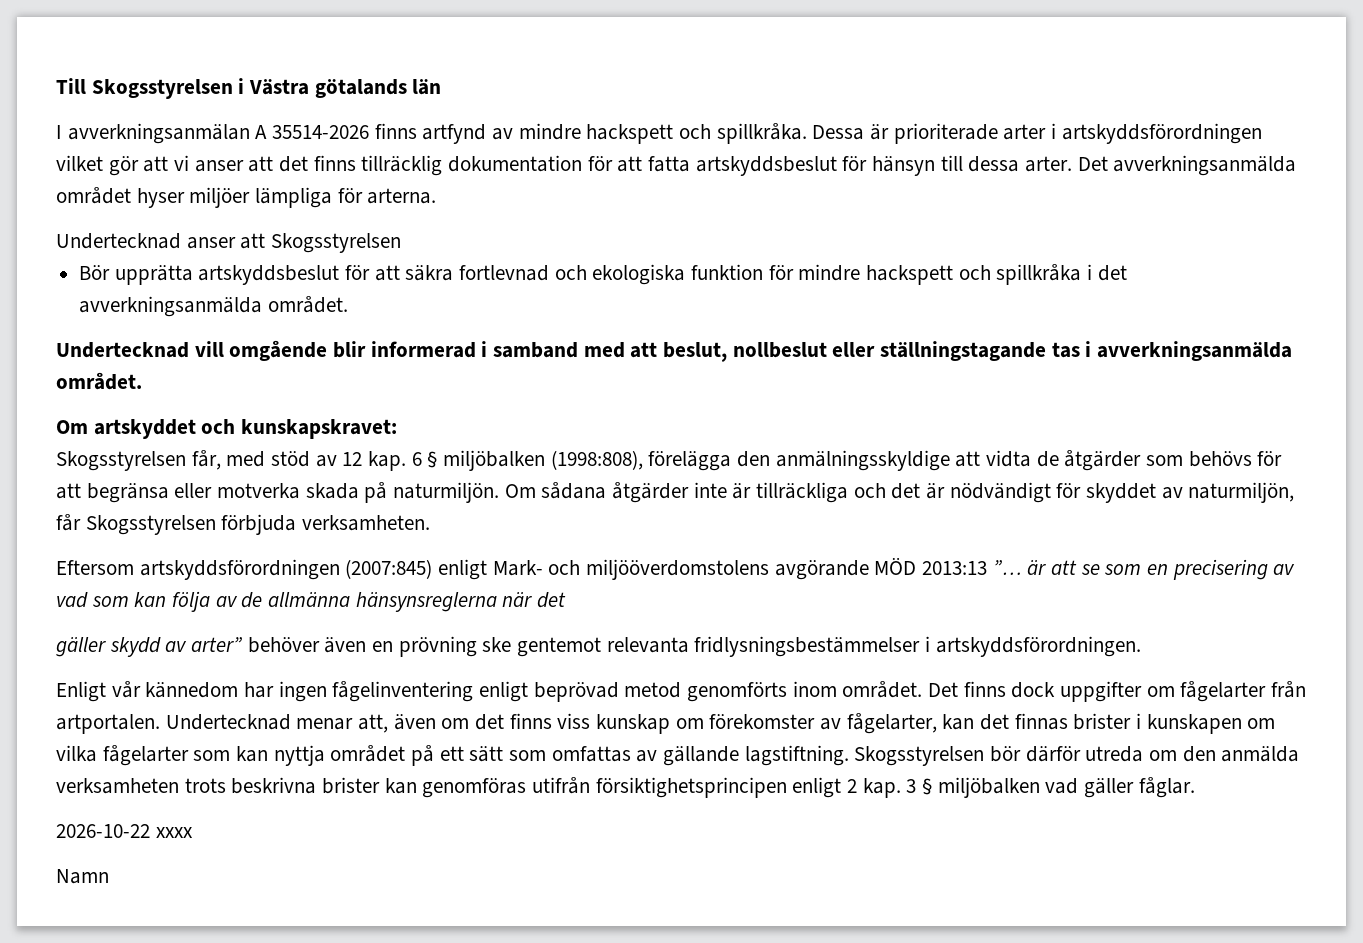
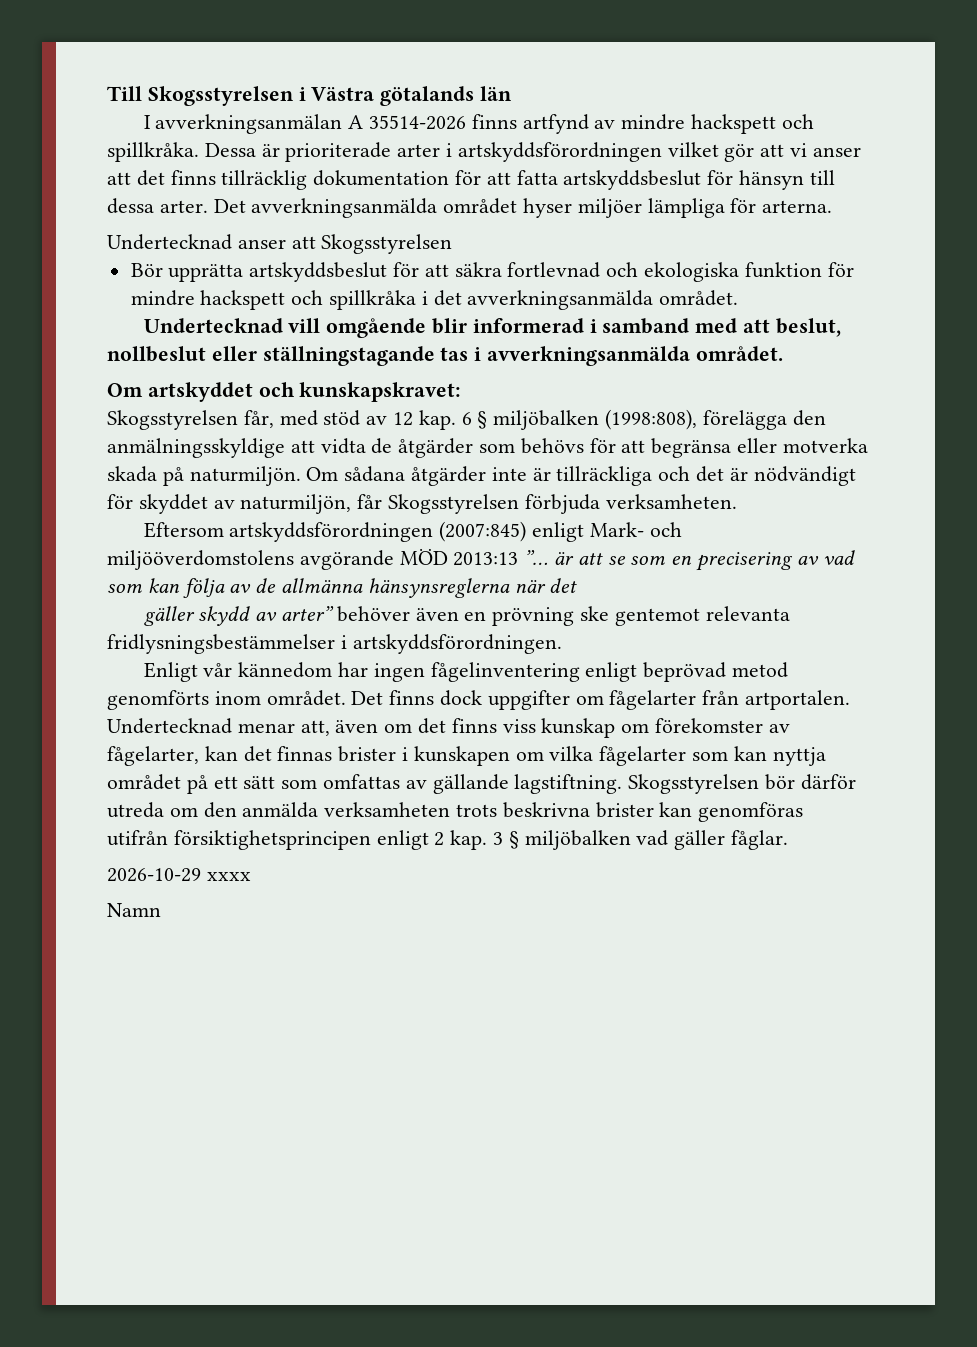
- 2026-10-22 xxxx
+ 2026-10-29 xxxx

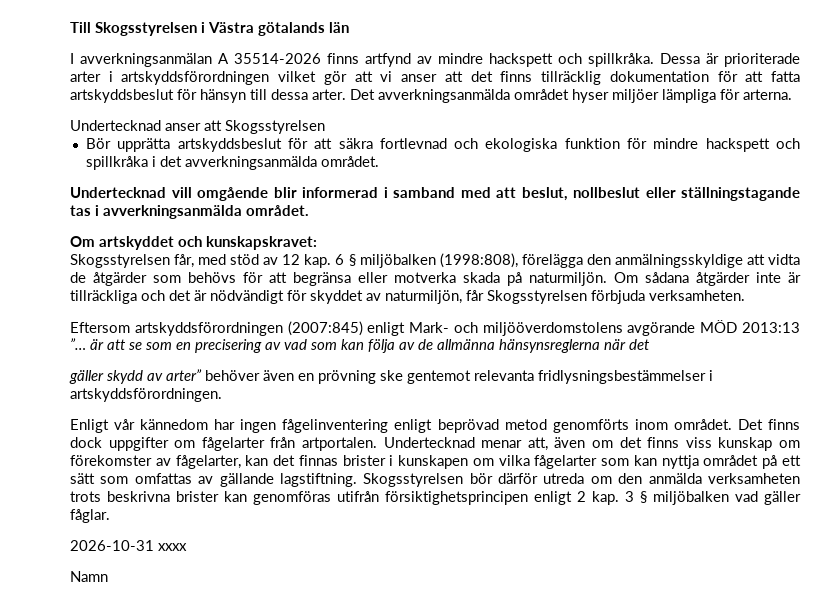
- 2026-10-29 xxxx
+ 2026-10-31 xxxx

